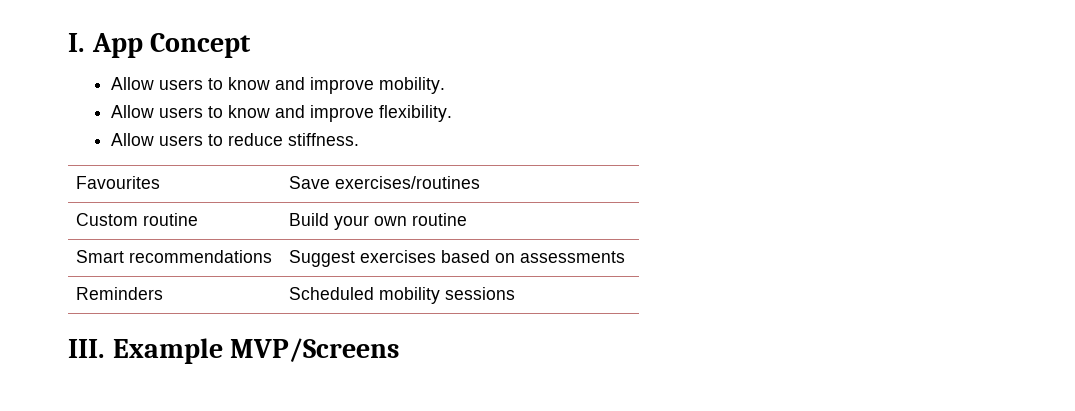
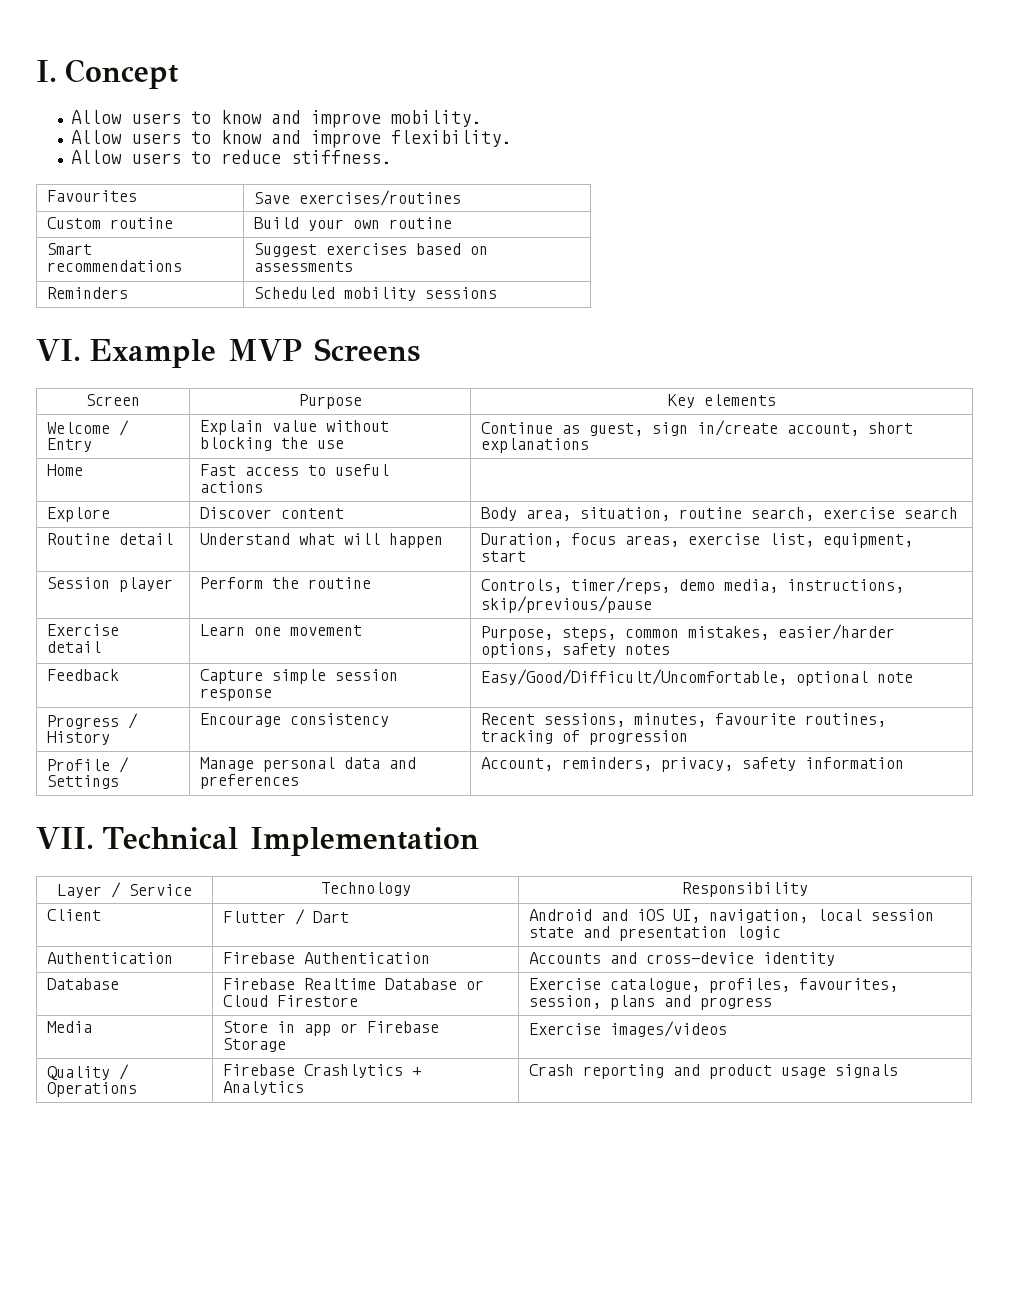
- I. App Concept
+ I. Concept
- III. Example MVP/Screens
+ VI. Example MVP Screens
+ Screen | Purpose | Key elements
+ Welcome / Entry | Explain value without blocking the use | Continue as guest, sign in/create account, short explanations
+ Home | Fast access to useful actions |
+ Explore | Discover content | Body area, situation, routine search, exercise search
+ Routine detail | Understand what will happen | Duration, focus areas, exercise list, equipment, start
+ Session player | Perform the routine | Controls, timer/reps, demo media, instructions, skip/previous/pause
+ Exercise detail | Learn one movement | Purpose, steps, common mistakes, easier/harder options, safety notes
+ Feedback | Capture simple session response | Easy/Good/Difficult/Uncomfortable, optional note
+ Progress / History | Encourage consistency | Recent sessions, minutes, favourite routines, tracking of progression
+ Profile / Settings | Manage personal data and preferences | Account, reminders, privacy, safety information
+ VII. Technical Implementation
+ Layer / Service | Technology | Responsibility
+ Client | Flutter / Dart | Android and iOS UI, navigation, local session state and presentation logic
+ Authentication | Firebase Authentication | Accounts and cross-device identity
+ Database | Firebase Realtime Database or Cloud Firestore | Exercise catalogue, profiles, favourites, session, plans and progress
+ Media | Store in app or Firebase Storage | Exercise images/videos
+ Quality / Operations | Firebase Crashlytics + Analytics | Crash reporting and product usage signals

